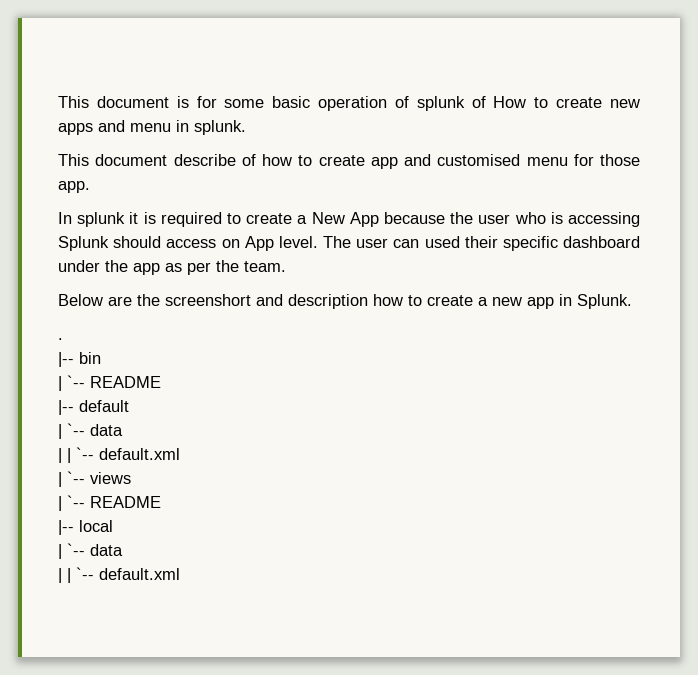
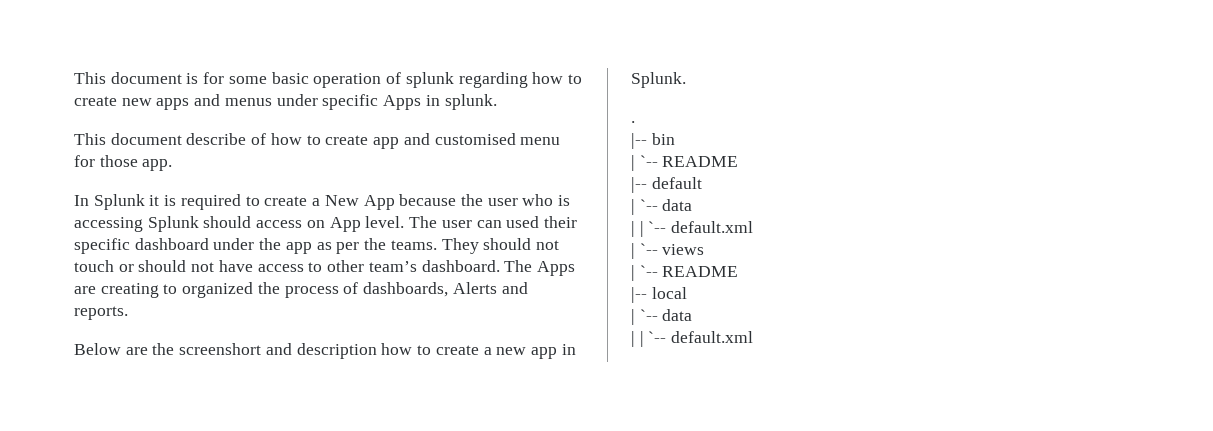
- This document is for some basic operation of splunk of How to create new apps and menu in splunk.
+ This document is for some basic operation of splunk regarding how to create new apps and menus under specific Apps in splunk.
- In splunk it is required to create a New App because the user who is accessing Splunk should access on App level.
+ In Splunk it is required to create a New App because the user who is accessing Splunk should access on App level.
- The user can used their specific dashboard under the app as per the team.
+ The user can used their specific dashboard under the app as per the teams. They should not touch or should not have access to other team’s dashboard. The Apps are creating to organized the process of dashboards, Alerts and reports.

